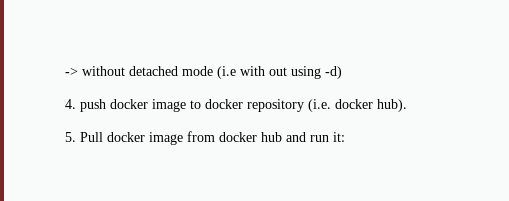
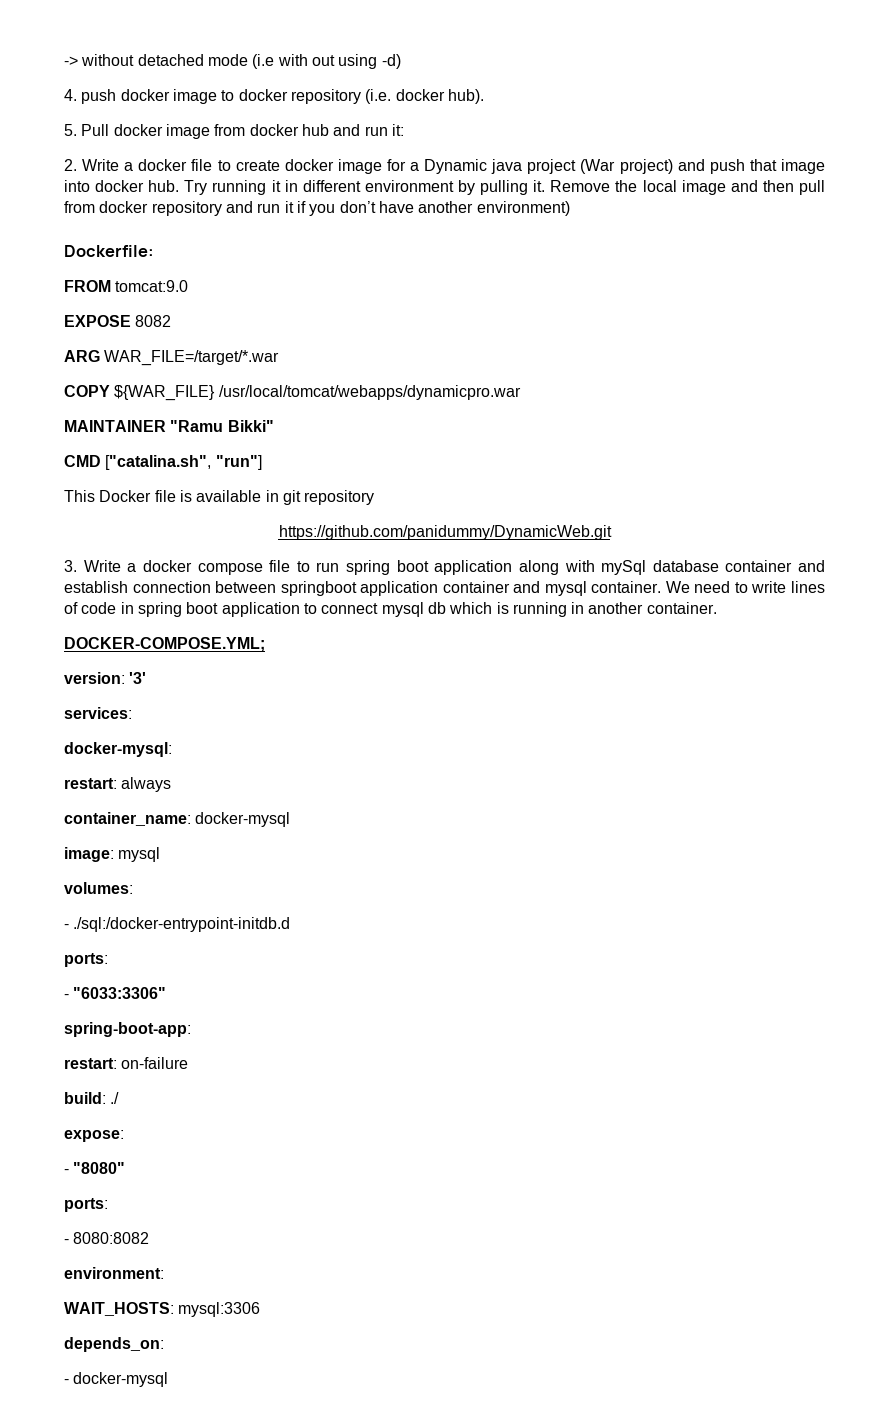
+ 2. Write a docker file to create docker image for a Dynamic java project (War project) and push that image into docker hub. Try running it in different environment by pulling it. Remove the local image and then pull from docker repository and run it if you don’t have another environment)
+ Dockerfile:
+ FROM tomcat:9.0
+ EXPOSE 8082
+ ARG WAR_FILE=/target/*.war
+ COPY ${WAR_FILE} /usr/local/tomcat/webapps/dynamicpro.war
+ MAINTAINER "Ramu Bikki"
+ CMD ["catalina.sh", "run"]
+ This Docker file is available in git repository
+ https://github.com/panidummy/DynamicWeb.git
+ 3. Write a docker compose file to run spring boot application along with mySql database container and establish connection between springboot application container and mysql container. We need to write lines of code in spring boot application to connect mysql db which is running in another container.
+ DOCKER-COMPOSE.YML;
+ version: '3'
+ services:
+ docker-mysql:
+ restart: always
+ container_name: docker-mysql
+ image: mysql
+ volumes:
+ - ./sql:/docker-entrypoint-initdb.d
+ ports:
+ - "6033:3306"
+ spring-boot-app:
+ restart: on-failure
+ build: ./
+ expose:
+ - "8080"
+ ports:
+ - 8080:8082
+ environment:
+ WAIT_HOSTS: mysql:3306
+ depends_on:
+ - docker-mysql

